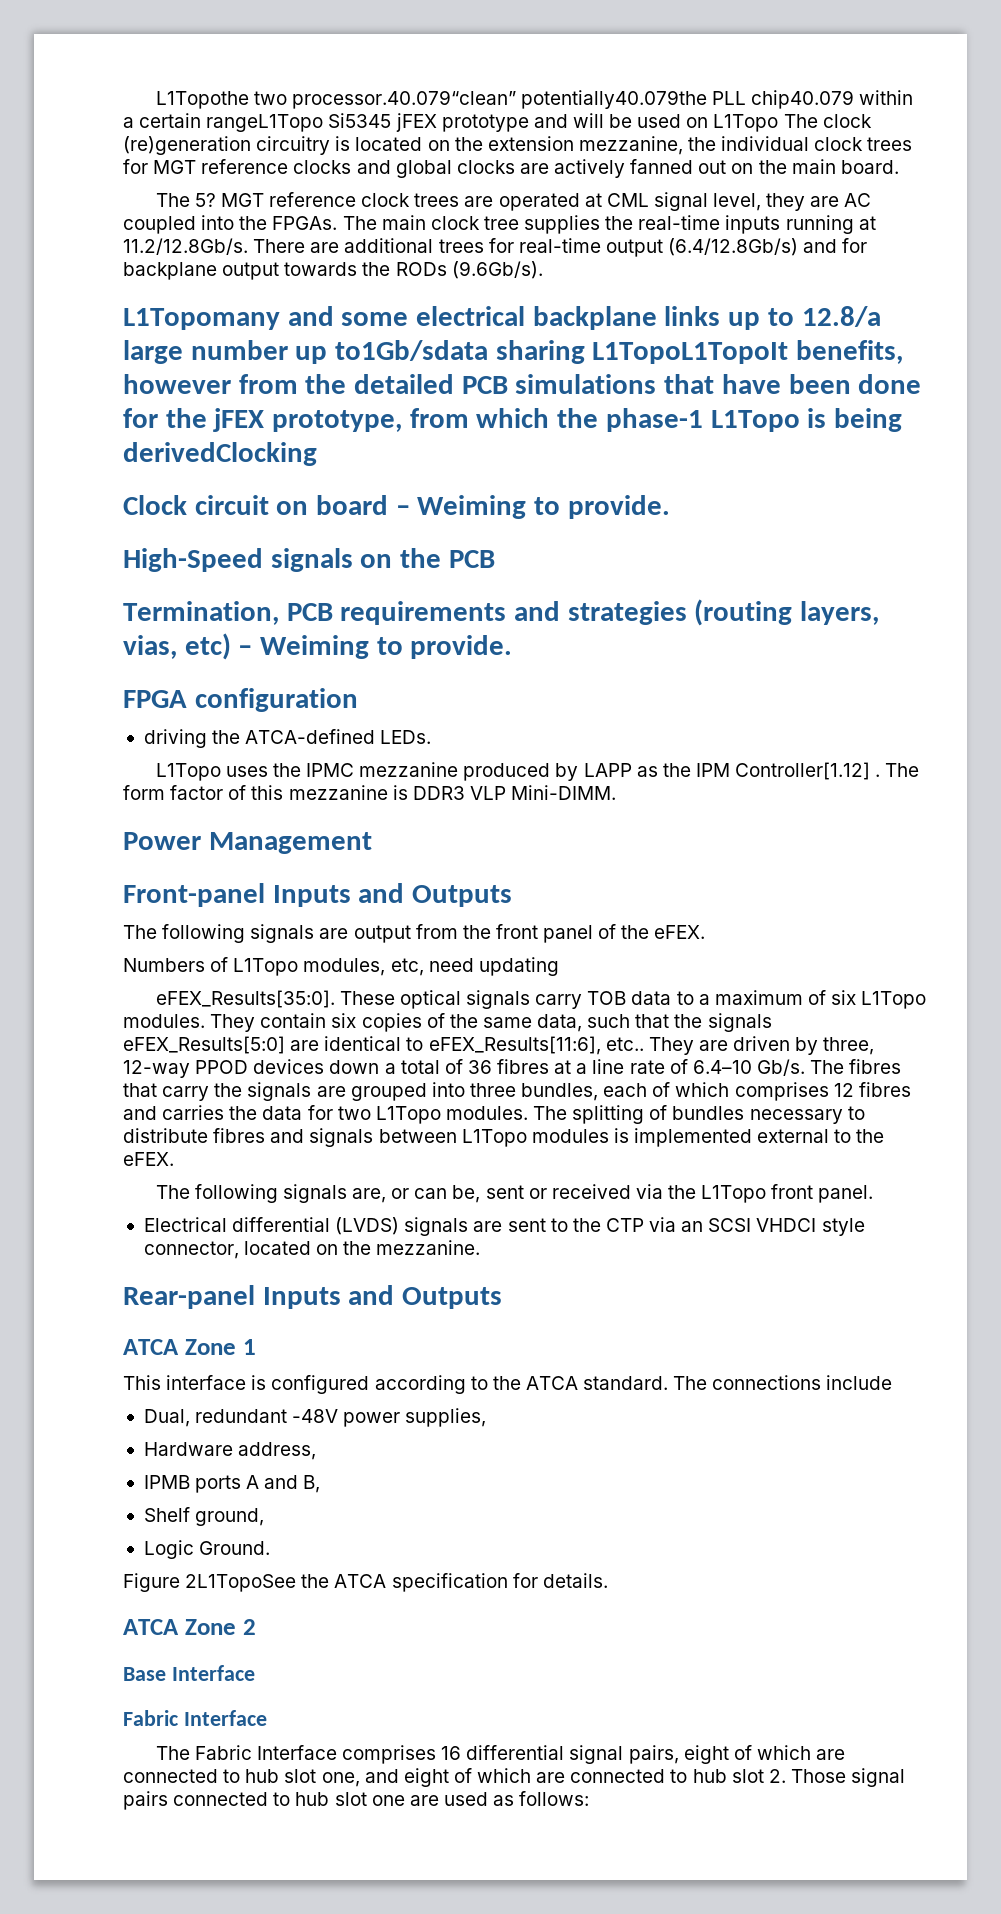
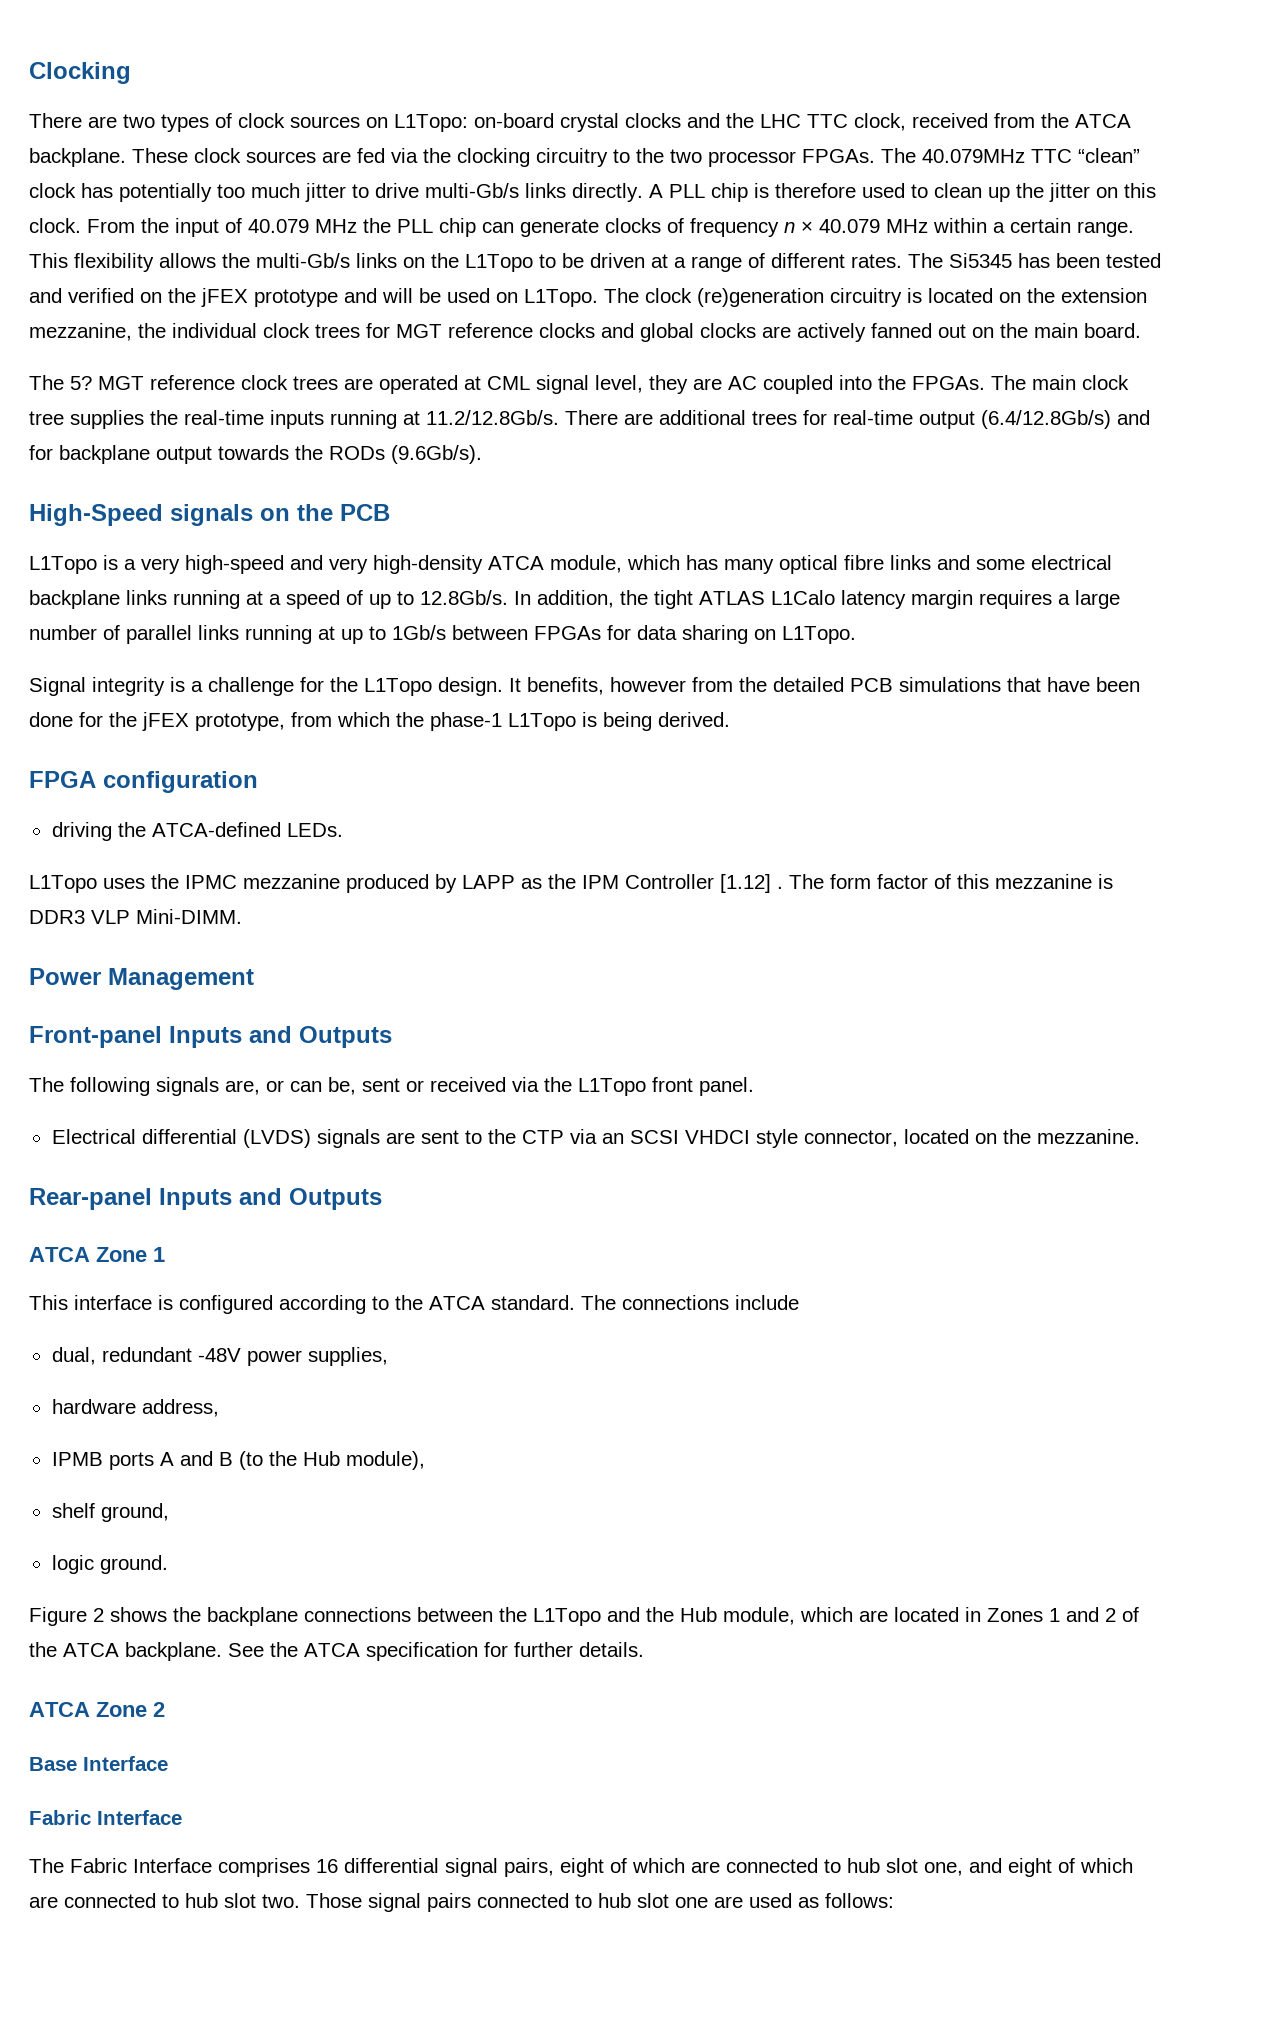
- L1Topothe two processor.40.079“clean” potentially40.079the PLL chip40.079 within a certain rangeL1Topo Si5345 jFEX prototype and will be used on L1Topo The clock (re)generation circuitry is located on the extension mezzanine, the individual clock trees for MGT reference clocks and global clocks are actively fanned out on the main board.
+ Clocking
+ There are two types of clock sources on L1Topo: on-board crystal clocks and the LHC TTC clock, received from the ATCA backplane. These clock sources are fed via the clocking circuitry to the two processor FPGAs. The 40.079MHz TTC “clean” clock has potentially too much jitter to drive multi-Gb/s links directly. A PLL chip is therefore used to clean up the jitter on this clock. From the input of 40.079 MHz the PLL chip can generate clocks of frequency n × 40.079 MHz within a certain range. This flexibility allows the multi-Gb/s links on the L1Topo to be driven at a range of different rates. The Si5345 has been tested and verified on the jFEX prototype and will be used on L1Topo. The clock (re)generation circuitry is located on the extension mezzanine, the individual clock trees for MGT reference clocks and global clocks are actively fanned out on the main board.
- L1Topomany and some electrical backplane links up to 12.8/a large number up to1Gb/sdata sharing L1TopoL1TopoIt benefits, however from the detailed PCB simulations that have been done for the jFEX prototype, from which the phase-1 L1Topo is being derivedClocking
- Clock circuit on board – Weiming to provide.
  High-Speed signals on the PCB
- Termination, PCB requirements and strategies (routing layers, vias, etc) – Weiming to provide.
+ L1Topo is a very high-speed and very high-density ATCA module, which has many optical fibre links and some electrical backplane links running at a speed of up to 12.8Gb/s. In addition, the tight ATLAS L1Calo latency margin requires a large number of parallel links running at up to 1Gb/s between FPGAs for data sharing on L1Topo.
+ Signal integrity is a challenge for the L1Topo design. It benefits, however from the detailed PCB simulations that have been done for the jFEX prototype, from which the phase-1 L1Topo is being derived.
- L1Topo uses the IPMC mezzanine produced by LAPP as the IPM Controller[1.12] .
+ L1Topo uses the IPMC mezzanine produced by LAPP as the IPM Controller [1.12] .
- The following signals are output from the front panel of the eFEX.
- Numbers of L1Topo modules, etc, need updating
- eFEX_Results[35:0]. These optical signals carry TOB data to a maximum of six L1Topo modules. They contain six copies of the same data, such that the signals eFEX_Results[5:0] are identical to eFEX_Results[11:6], etc.. They are driven by three, 12-way PPOD devices down a total of 36 fibres at a line rate of 6.4–10 Gb/s. The fibres that carry the signals are grouped into three bundles, each of which comprises 12 fibres and carries the data for two L1Topo modules. The splitting of bundles necessary to distribute fibres and signals between L1Topo modules is implemented external to the eFEX.
- Dual, redundant -48V power supplies,
+ dual, redundant -48V power supplies,
- Hardware address,
+ hardware address,
- IPMB ports A and B,
- Shelf ground,
+ IPMB ports A and B (to the Hub module),
+ shelf ground,
- Logic Ground.
+ logic ground.
- Figure 2L1TopoSee the ATCA specification for details.
+ Figure 2 shows the backplane connections between the L1Topo and the Hub module, which are located in Zones 1 and 2 of the ATCA backplane. See the ATCA specification for further details.
- The Fabric Interface comprises 16 differential signal pairs, eight of which are connected to hub slot one, and eight of which are connected to hub slot 2. Those signal pairs connected to hub slot one are used as follows:
+ The Fabric Interface comprises 16 differential signal pairs, eight of which are connected to hub slot one, and eight of which are connected to hub slot two. Those signal pairs connected to hub slot one are used as follows:

